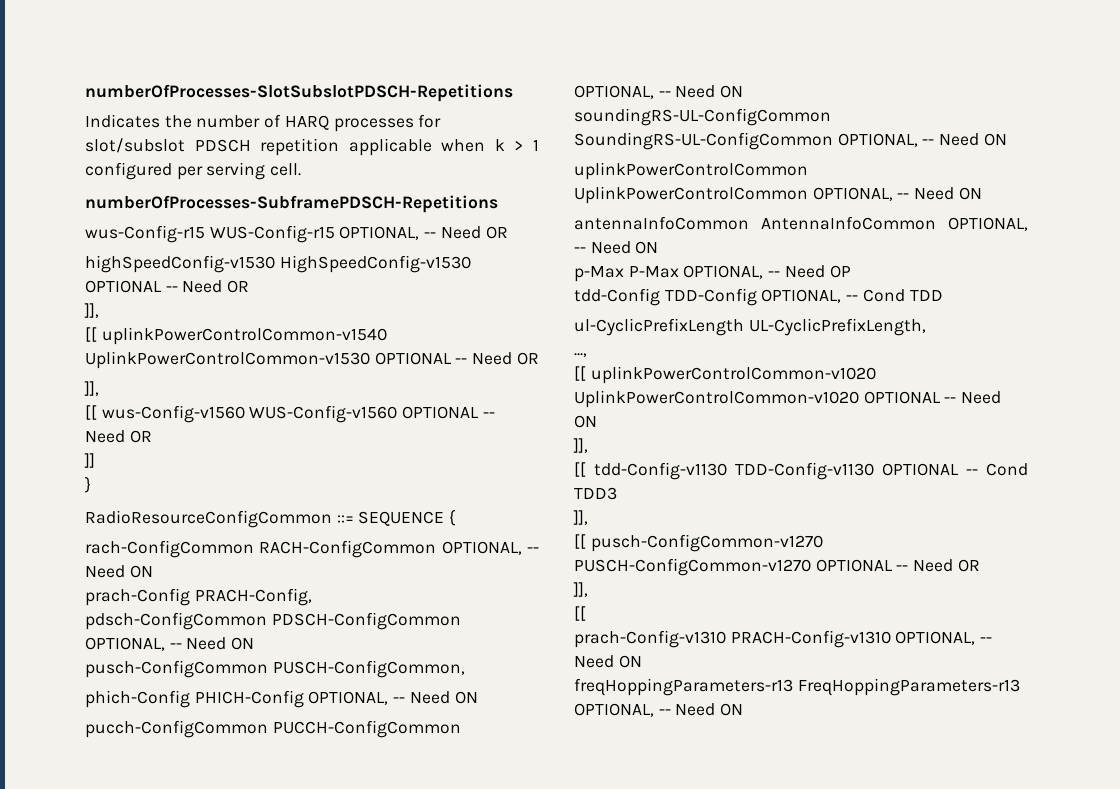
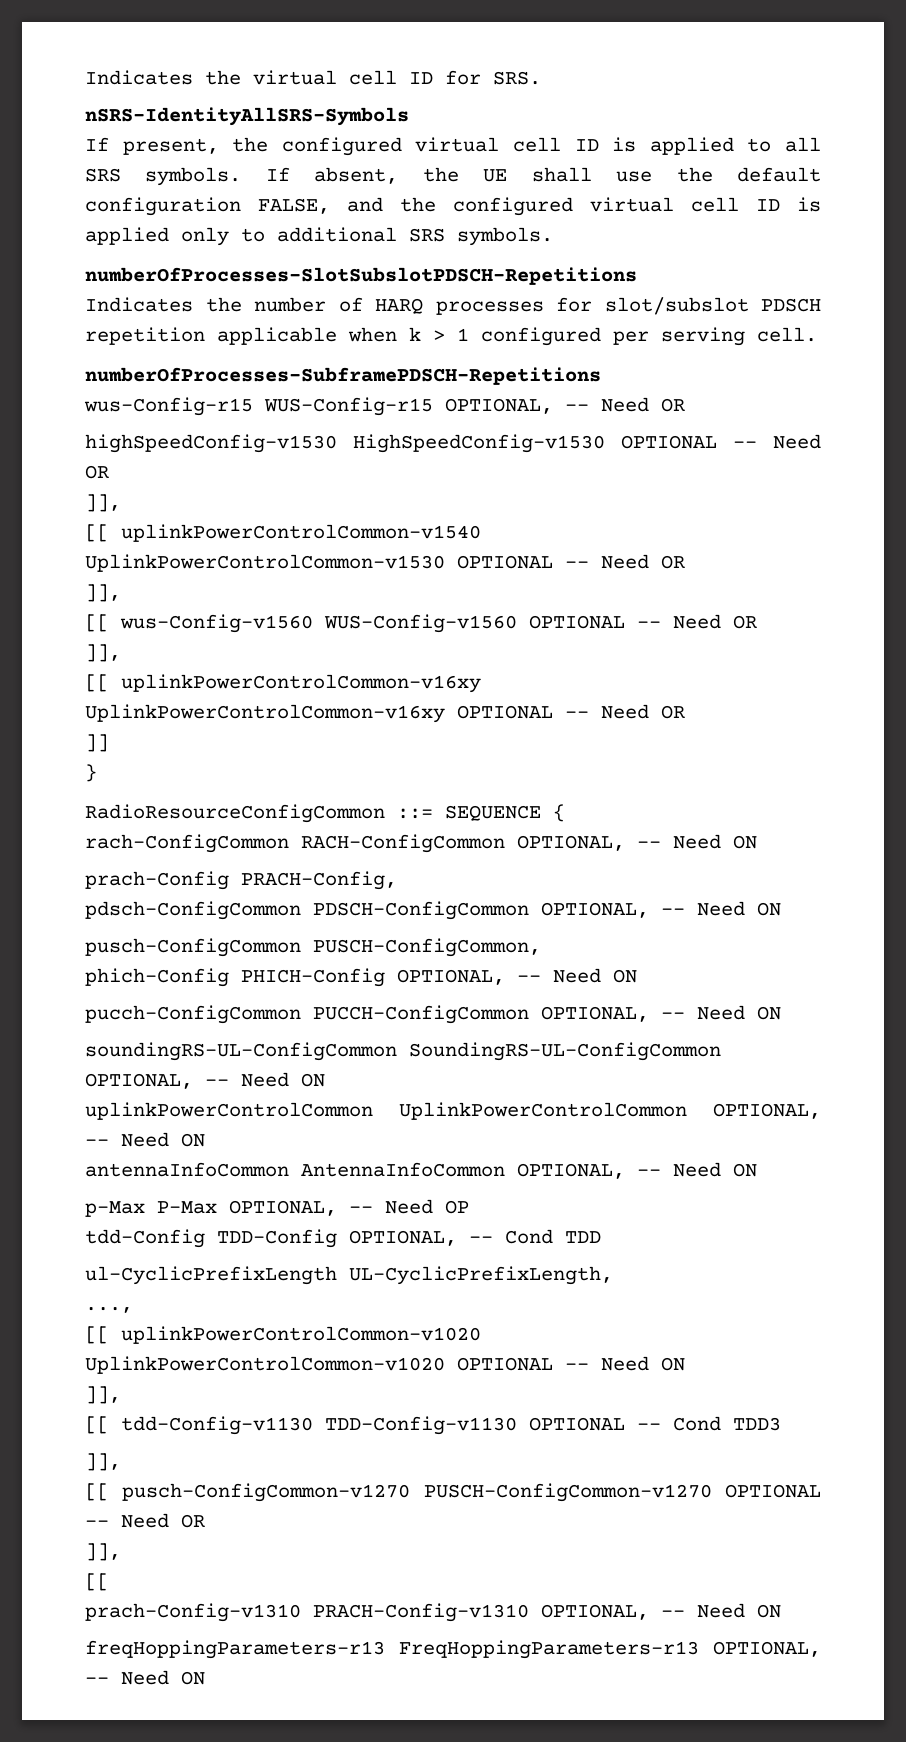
+ Indicates the virtual cell ID for SRS.
+ nSRS-IdentityAllSRS-Symbols
+ If present, the configured virtual cell ID is applied to all SRS symbols. If absent, the UE shall use the default configuration FALSE, and the configured virtual cell ID is applied only to additional SRS symbols.
  [[ wus-Config-v1560 WUS-Config-v1560 OPTIONAL -- Need OR
+ ]],
+ [[ uplinkPowerControlCommon-v16xy UplinkPowerControlCommon-v16xy OPTIONAL -- Need OR

